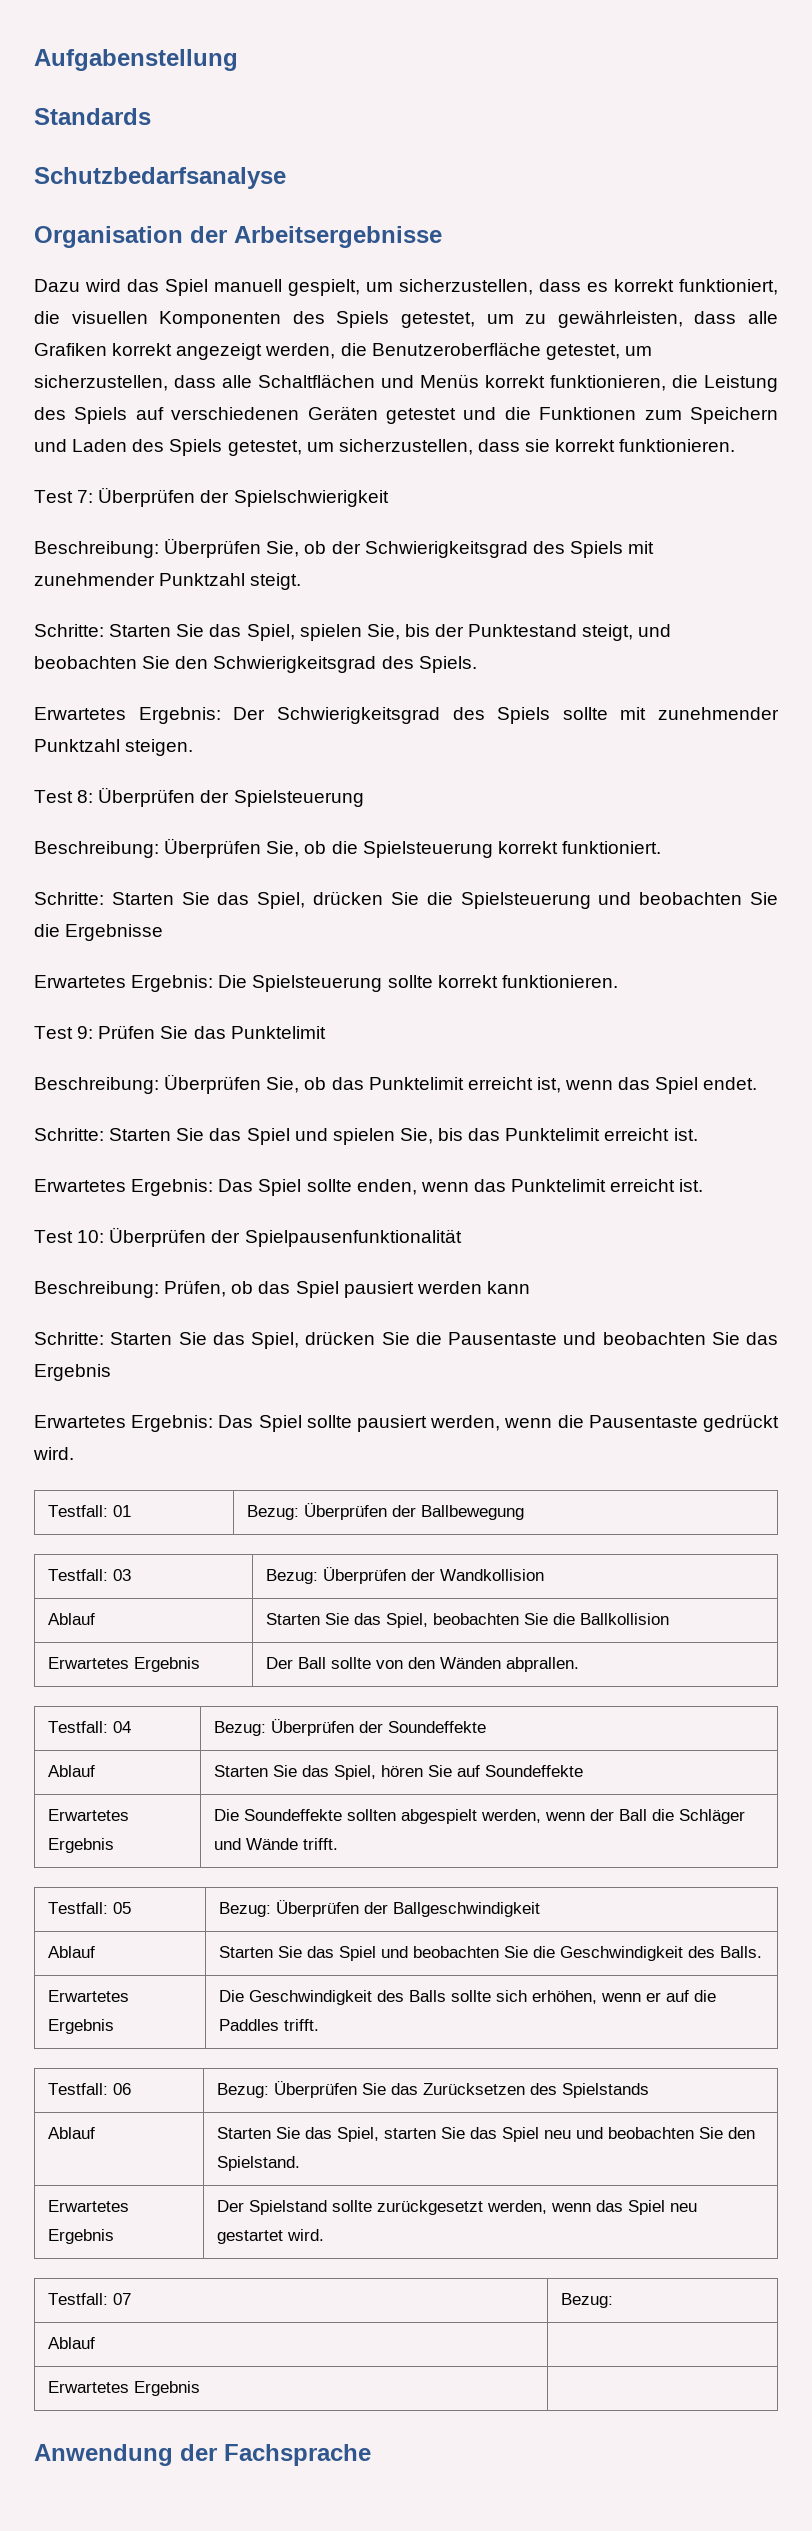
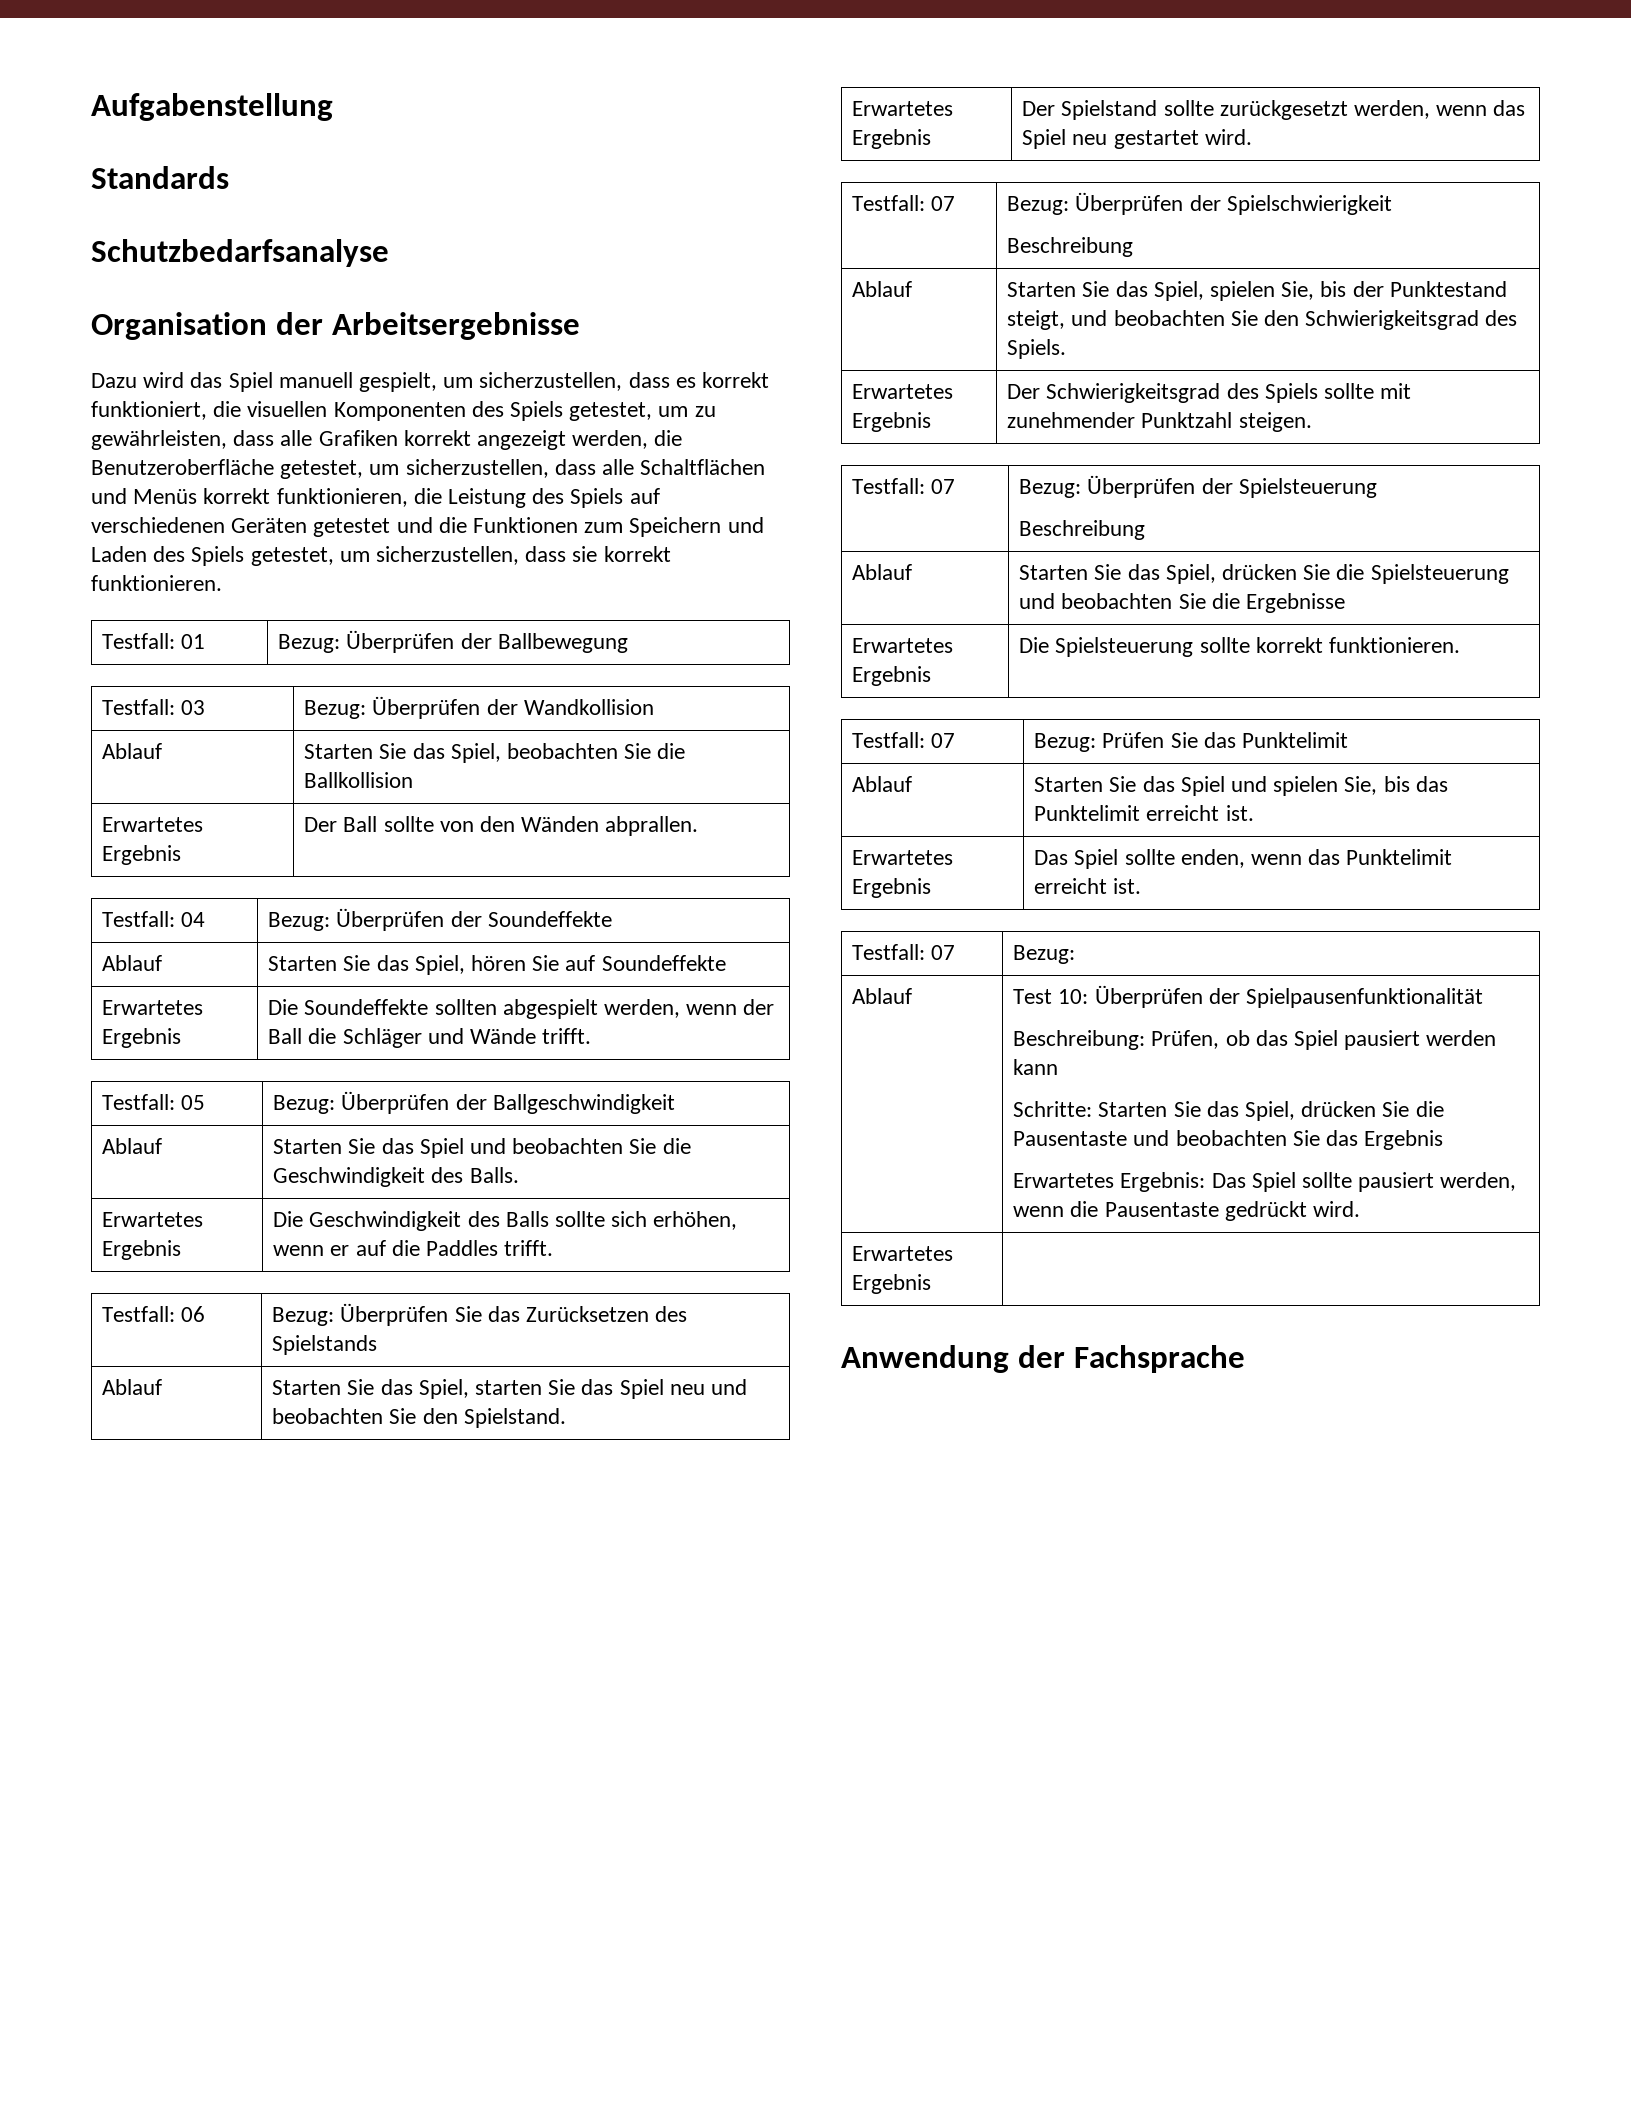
- Test 7: Überprüfen der Spielschwierigkeit
- Beschreibung: Überprüfen Sie, ob der Schwierigkeitsgrad des Spiels mit zunehmender Punktzahl steigt.
- Schritte: Starten Sie das Spiel, spielen Sie, bis der Punktestand steigt, und beobachten Sie den Schwierigkeitsgrad des Spiels.
- Erwartetes Ergebnis: Der Schwierigkeitsgrad des Spiels sollte mit zunehmender Punktzahl steigen.
- Test 8: Überprüfen der Spielsteuerung
- Beschreibung: Überprüfen Sie, ob die Spielsteuerung korrekt funktioniert.
- Schritte: Starten Sie das Spiel, drücken Sie die Spielsteuerung und beobachten Sie die Ergebnisse
- Erwartetes Ergebnis: Die Spielsteuerung sollte korrekt funktionieren.
- Test 9: Prüfen Sie das Punktelimit
- Beschreibung: Überprüfen Sie, ob das Punktelimit erreicht ist, wenn das Spiel endet.
- Schritte: Starten Sie das Spiel und spielen Sie, bis das Punktelimit erreicht ist.
- Erwartetes Ergebnis: Das Spiel sollte enden, wenn das Punktelimit erreicht ist.
- Test 10: Überprüfen der Spielpausenfunktionalität
- Beschreibung: Prüfen, ob das Spiel pausiert werden kann
- Schritte: Starten Sie das Spiel, drücken Sie die Pausentaste und beobachten Sie das Ergebnis
- Erwartetes Ergebnis: Das Spiel sollte pausiert werden, wenn die Pausentaste gedrückt wird.
+ Testfall: 07 | Bezug: Überprüfen der Spielschwierigkeit
+ Beschreibung
+ Ablauf | Starten Sie das Spiel, spielen Sie, bis der Punktestand steigt, und beobachten Sie den Schwierigkeitsgrad des Spiels.
+ Erwartetes Ergebnis | Der Schwierigkeitsgrad des Spiels sollte mit zunehmender Punktzahl steigen.
+ Testfall: 07 | Bezug: Überprüfen der Spielsteuerung
+ Beschreibung
+ Ablauf | Starten Sie das Spiel, drücken Sie die Spielsteuerung und beobachten Sie die Ergebnisse
+ Erwartetes Ergebnis | Die Spielsteuerung sollte korrekt funktionieren.
+ Testfall: 07 | Bezug: Prüfen Sie das Punktelimit
+ Ablauf | Starten Sie das Spiel und spielen Sie, bis das Punktelimit erreicht ist.
+ Erwartetes Ergebnis | Das Spiel sollte enden, wenn das Punktelimit erreicht ist.
  Testfall: 07 | Bezug:
- Ablauf |
+ Ablauf | Test 10: Überprüfen der Spielpausenfunktionalität
+ Beschreibung: Prüfen, ob das Spiel pausiert werden kann
+ Schritte: Starten Sie das Spiel, drücken Sie die Pausentaste und beobachten Sie das Ergebnis
+ Erwartetes Ergebnis: Das Spiel sollte pausiert werden, wenn die Pausentaste gedrückt wird.

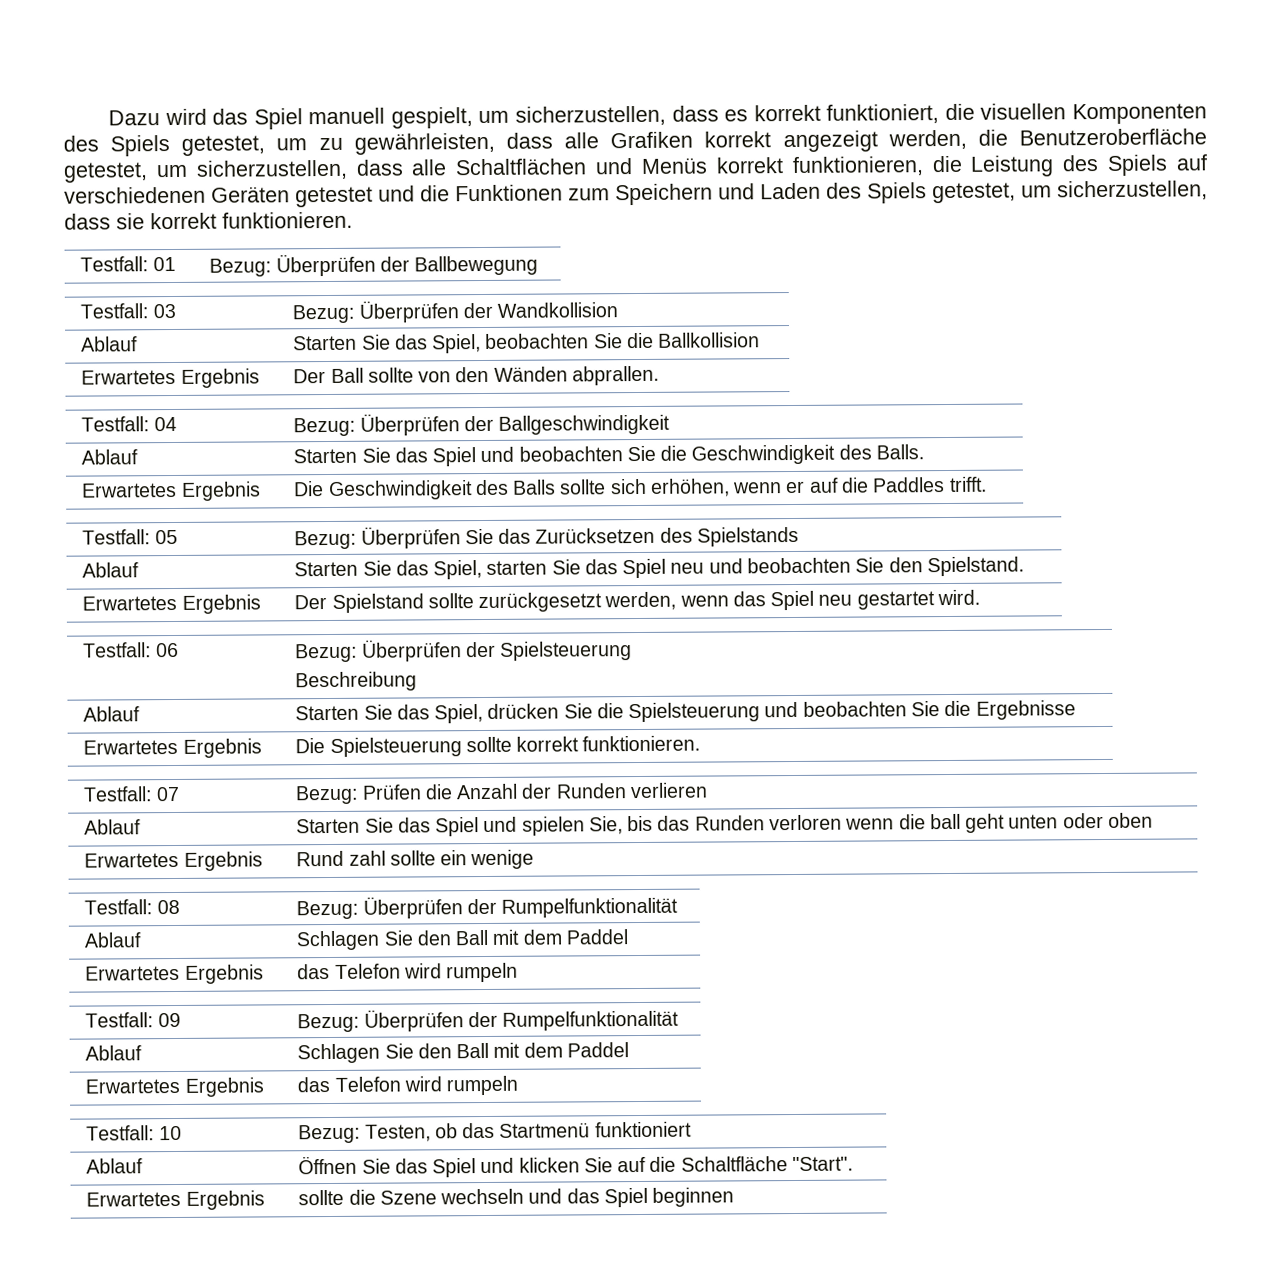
- Aufgabenstellung
- Standards
- Schutzbedarfsanalyse
- Organisation der Arbeitsergebnisse
- Testfall: 04 | Bezug: Überprüfen der Soundeffekte
- Ablauf | Starten Sie das Spiel, hören Sie auf Soundeffekte
- Erwartetes Ergebnis | Die Soundeffekte sollten abgespielt werden, wenn der Ball die Schläger und Wände trifft.
- Testfall: 05 | Bezug: Überprüfen der Ballgeschwindigkeit
+ Testfall: 04 | Bezug: Überprüfen der Ballgeschwindigkeit
- Testfall: 06 | Bezug: Überprüfen Sie das Zurücksetzen des Spielstands
+ Testfall: 05 | Bezug: Überprüfen Sie das Zurücksetzen des Spielstands
- Testfall: 07 | Bezug: Überprüfen der Spielschwierigkeit
- Beschreibung
- Ablauf | Starten Sie das Spiel, spielen Sie, bis der Punktestand steigt, und beobachten Sie den Schwierigkeitsgrad des Spiels.
- Erwartetes Ergebnis | Der Schwierigkeitsgrad des Spiels sollte mit zunehmender Punktzahl steigen.
- Testfall: 07 | Bezug: Überprüfen der Spielsteuerung
+ Testfall: 06 | Bezug: Überprüfen der Spielsteuerung
- Testfall: 07 | Bezug: Prüfen Sie das Punktelimit
+ Testfall: 07 | Bezug: Prüfen die Anzahl der Runden verlieren
- Ablauf | Starten Sie das Spiel und spielen Sie, bis das Punktelimit erreicht ist.
- Erwartetes Ergebnis | Das Spiel sollte enden, wenn das Punktelimit erreicht ist.
- Testfall: 07 | Bezug:
- Ablauf | Test 10: Überprüfen der Spielpausenfunktionalität
- Beschreibung: Prüfen, ob das Spiel pausiert werden kann
- Schritte: Starten Sie das Spiel, drücken Sie die Pausentaste und beobachten Sie das Ergebnis
- Erwartetes Ergebnis: Das Spiel sollte pausiert werden, wenn die Pausentaste gedrückt wird.
- Erwartetes Ergebnis |
- Anwendung der Fachsprache
+ Ablauf | Starten Sie das Spiel und spielen Sie, bis das Runden verloren wenn die ball geht unten oder oben
+ Erwartetes Ergebnis | Rund zahl sollte ein wenige
+ Testfall: 08 | Bezug: Überprüfen der Rumpelfunktionalität
+ Ablauf | Schlagen Sie den Ball mit dem Paddel
+ Erwartetes Ergebnis | das Telefon wird rumpeln
+ Testfall: 09 | Bezug: Überprüfen der Rumpelfunktionalität
+ Ablauf | Schlagen Sie den Ball mit dem Paddel
+ Erwartetes Ergebnis | das Telefon wird rumpeln
+ Testfall: 10 | Bezug: Testen, ob das Startmenü funktioniert
+ Ablauf | Öffnen Sie das Spiel und klicken Sie auf die Schaltfläche "Start".
+ Erwartetes Ergebnis | sollte die Szene wechseln und das Spiel beginnen

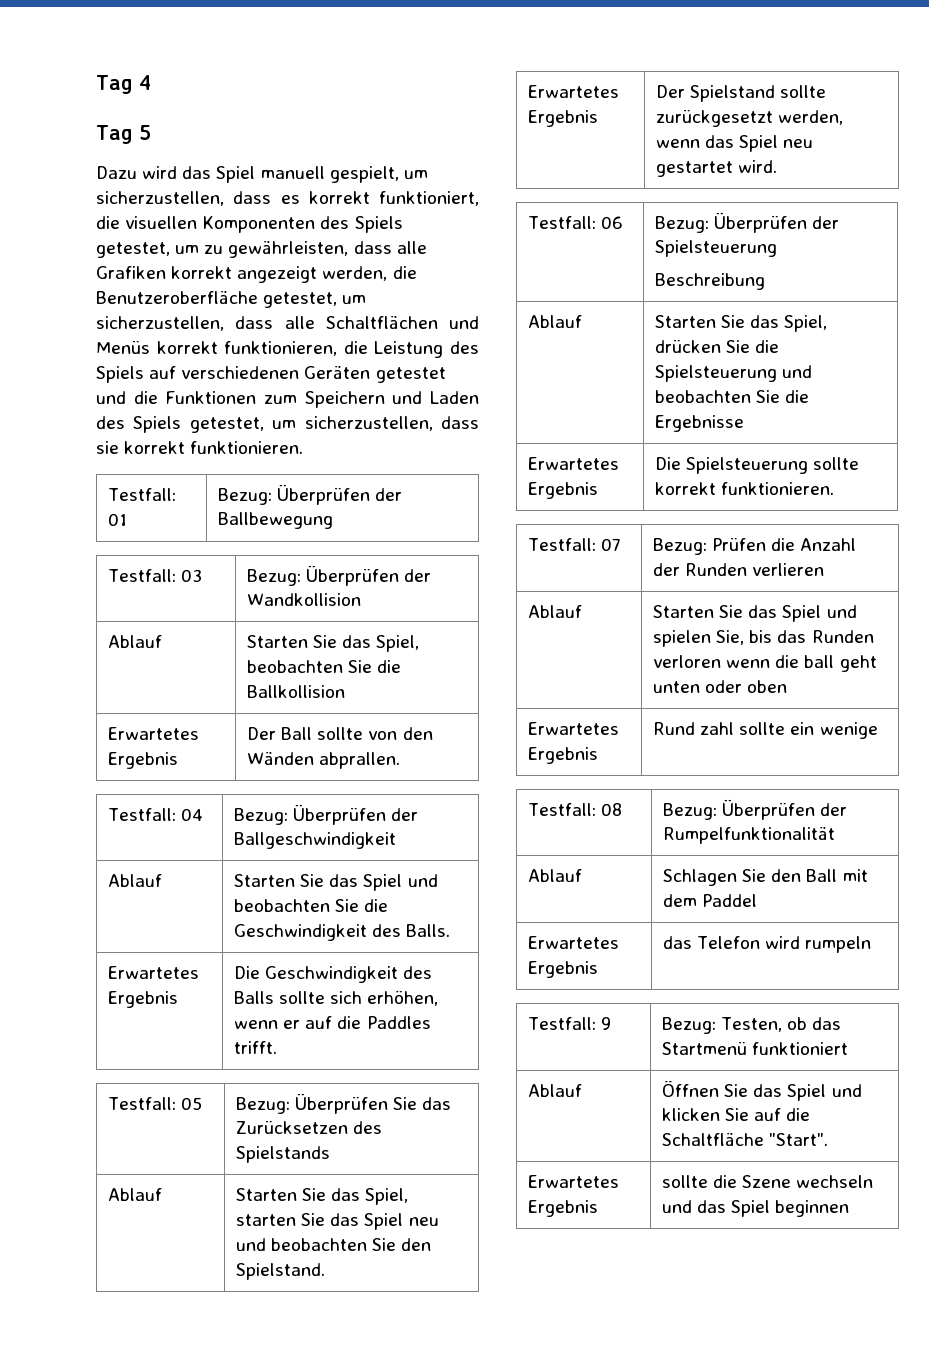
+ Tag 4
+ Tag 5
- Testfall: 09 | Bezug: Überprüfen der Rumpelfunktionalität
- Ablauf | Schlagen Sie den Ball mit dem Paddel
- Erwartetes Ergebnis | das Telefon wird rumpeln
- Testfall: 10 | Bezug: Testen, ob das Startmenü funktioniert
+ Testfall: 9 | Bezug: Testen, ob das Startmenü funktioniert

